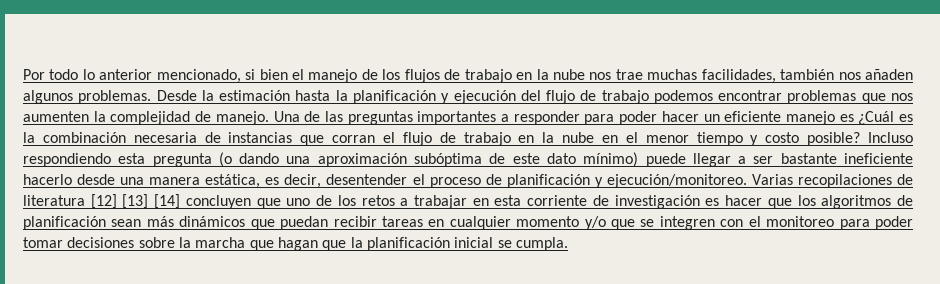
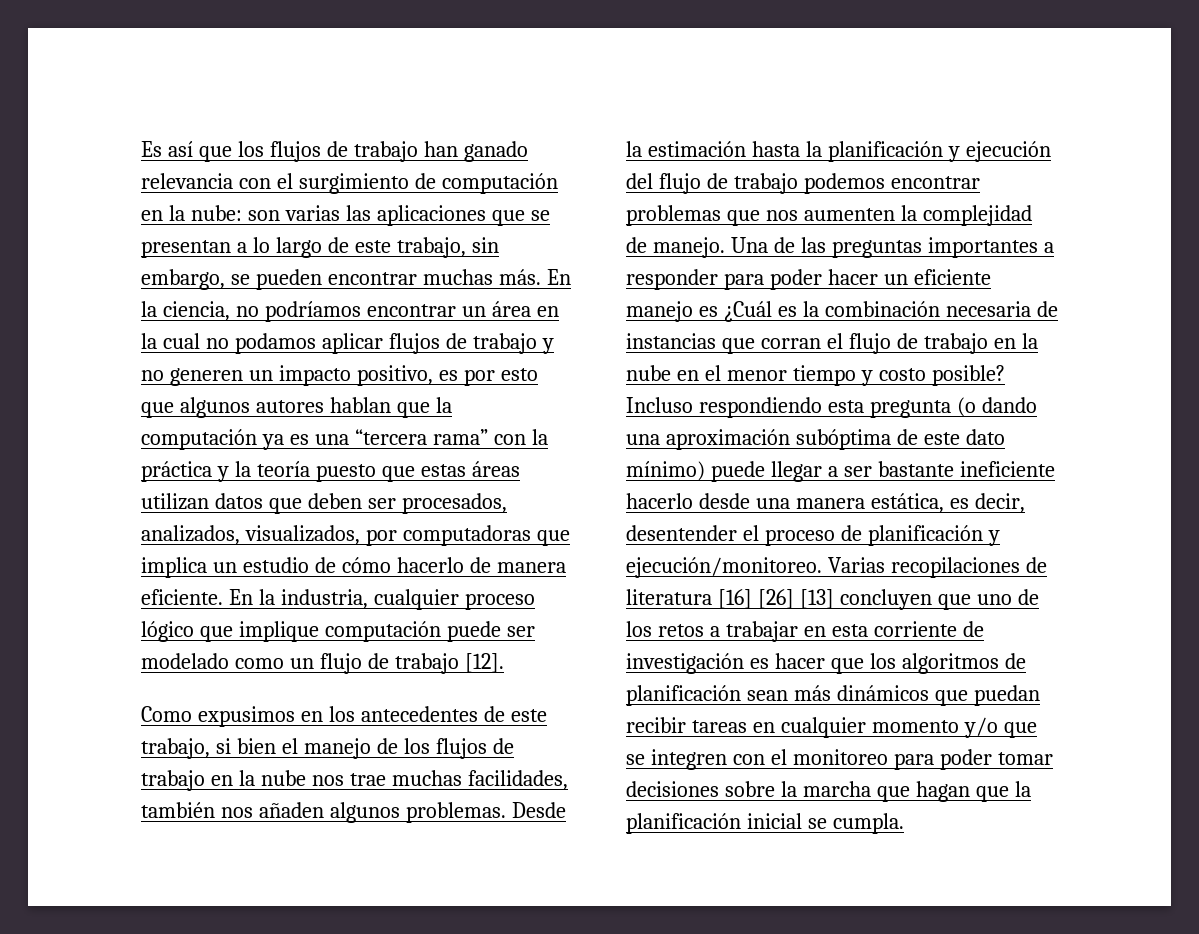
- Por todo lo anterior mencionado, si bien el manejo de los flujos de trabajo en la nube nos trae muchas facilidades, también nos añaden algunos problemas.
+ Es así que los flujos de trabajo han ganado relevancia con el surgimiento de computación en la nube: son varias las aplicaciones que se presentan a lo largo de este trabajo, sin embargo, se pueden encontrar muchas más. En la ciencia, no podríamos encontrar un área en la cual no podamos aplicar flujos de trabajo y no generen un impacto positivo, es por esto que algunos autores hablan que la computación ya es una “tercera rama” con la práctica y la teoría puesto que estas áreas utilizan datos que deben ser procesados, analizados, visualizados, por computadoras que implica un estudio de cómo hacerlo de manera eficiente. En la industria, cualquier proceso lógico que implique computación puede ser modelado como un flujo de trabajo [12].
+ Como expusimos en los antecedentes de este trabajo, si bien el manejo de los flujos de trabajo en la nube nos trae muchas facilidades, también nos añaden algunos problemas.
- Varias recopilaciones de literatura [12] [13] [14] concluyen que uno de los retos a trabajar en esta corriente de investigación es hacer que los algoritmos de planificación sean más dinámicos que puedan recibir tareas en cualquier momento y/o que se integren con el monitoreo para poder tomar decisiones sobre la marcha que hagan que la planificación inicial se cumpla.
+ Varias recopilaciones de literatura [16] [26] [13] concluyen que uno de los retos a trabajar en esta corriente de investigación es hacer que los algoritmos de planificación sean más dinámicos que puedan recibir tareas en cualquier momento y/o que se integren con el monitoreo para poder tomar decisiones sobre la marcha que hagan que la planificación inicial se cumpla.

